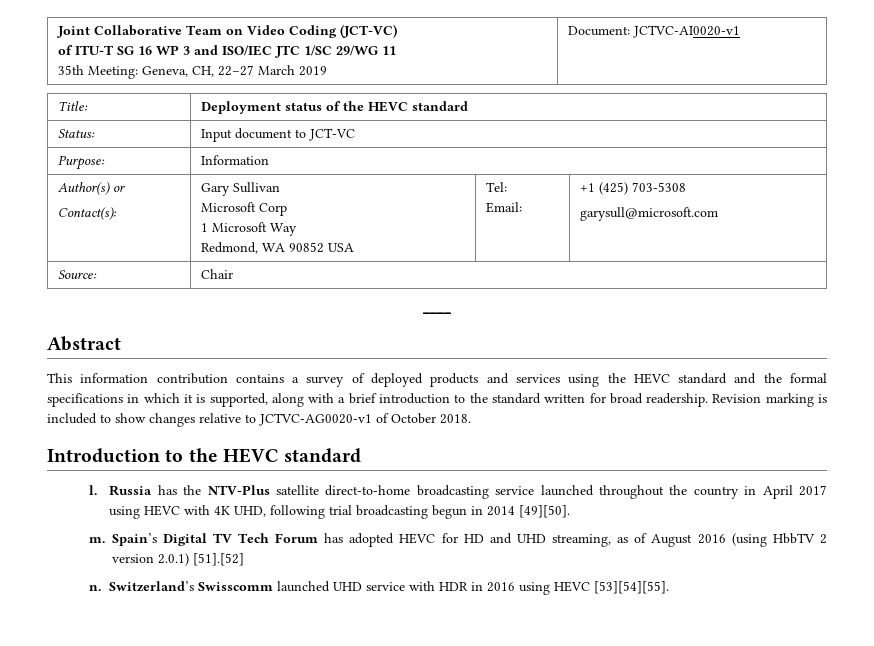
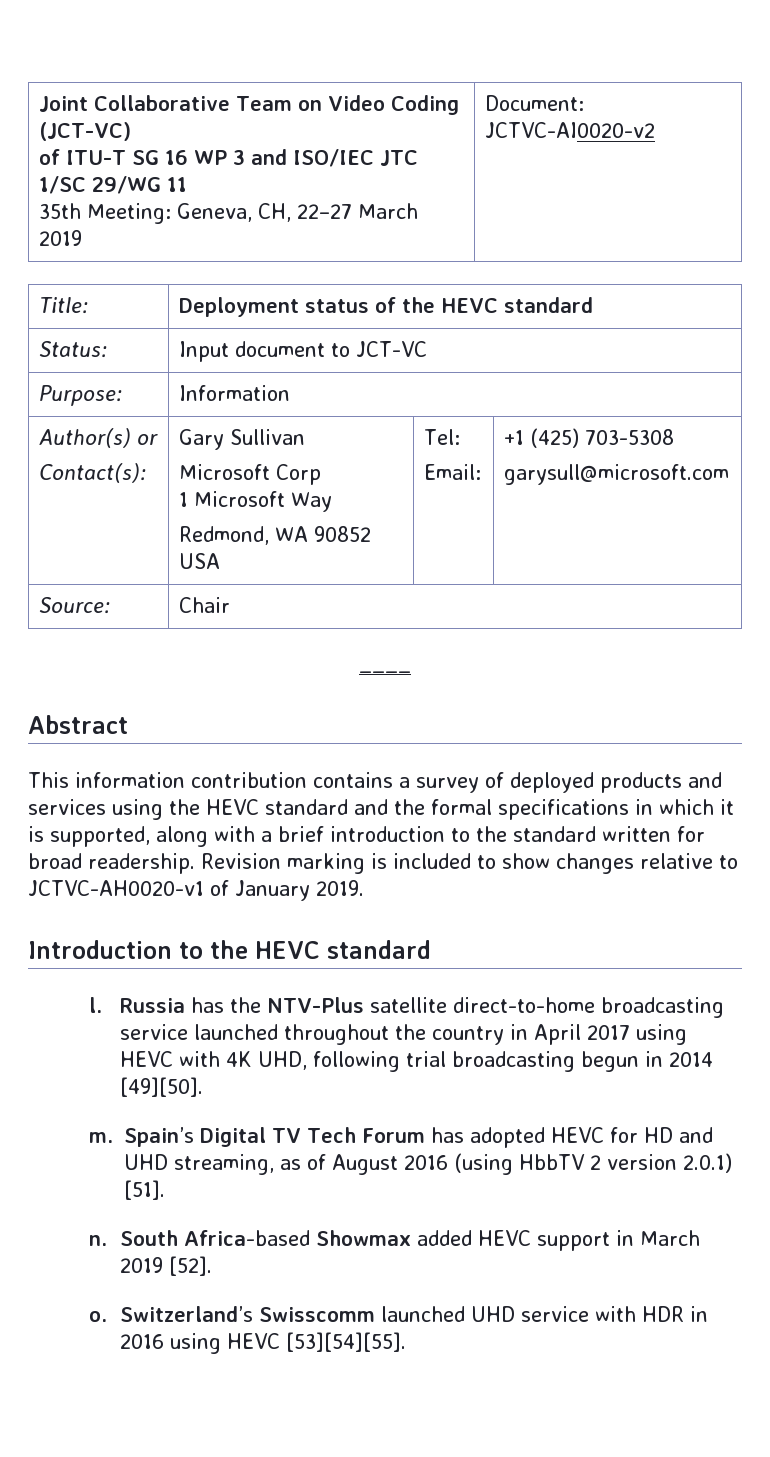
  Joint Collaborative Team on Video Coding (JCT-VC)
  of ITU-T SG 16 WP 3 and ISO/IEC JTC 1/SC 29/WG 11
- 35th Meeting: Geneva, CH, 22–27 March 2019 | Document: JCTVC-AI0020-v1
+ 35th Meeting: Geneva, CH, 22–27 March 2019 | Document: JCTVC-AI0020-v2
- Revision marking is included to show changes relative to JCTVC-AG0020-v1 of October 2018.
+ Revision marking is included to show changes relative to JCTVC-AH0020-v1 of January 2019.
- Spain’s Digital TV Tech Forum has adopted HEVC for HD and UHD streaming, as of August 2016 (using HbbTV 2 version 2.0.1) [51].[52]
- n.
+ Spain’s Digital TV Tech Forum has adopted HEVC for HD and UHD streaming, as of August 2016 (using HbbTV 2 version 2.0.1) [51].
+ n. South Africa-based Showmax added HEVC support in March 2019 [52].
+ o.

